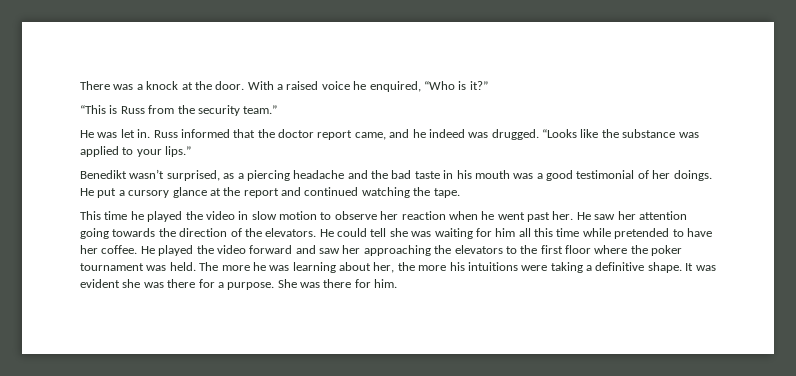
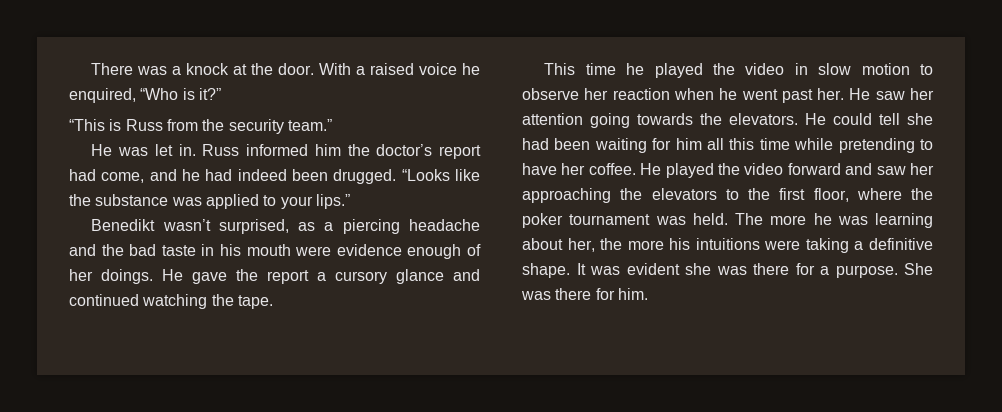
- Russ informed that the doctor report came, and he indeed was drugged.
+ Russ informed him the doctor’s report had come, and he had indeed been drugged.
- Benedikt wasn’t surprised, as a piercing headache and the bad taste in his mouth was a good testimonial of her doings. He put a cursory glance at the report and continued watching the tape.
+ Benedikt wasn’t surprised, as a piercing headache and the bad taste in his mouth were evidence enough of her doings. He gave the report a cursory glance and continued watching the tape.
- He saw her attention going towards the direction of the elevators.
+ He saw her attention going towards the elevators.
- He could tell she was waiting for him all this time while pretended to have her coffee.
+ He could tell she had been waiting for him all this time while pretending to have her coffee.
- He played the video forward and saw her approaching the elevators to the first floor where the poker tournament was held.
+ He played the video forward and saw her approaching the elevators to the first floor, where the poker tournament was held.

